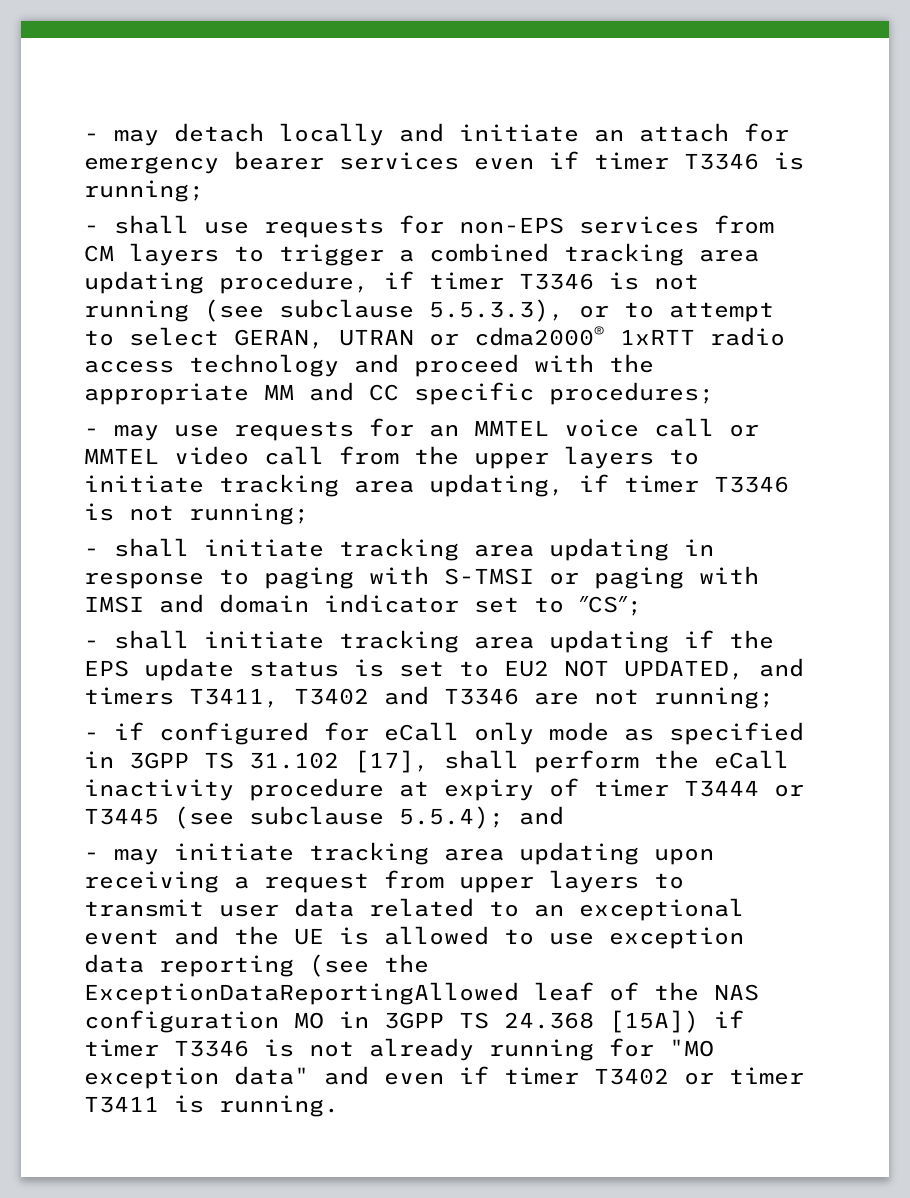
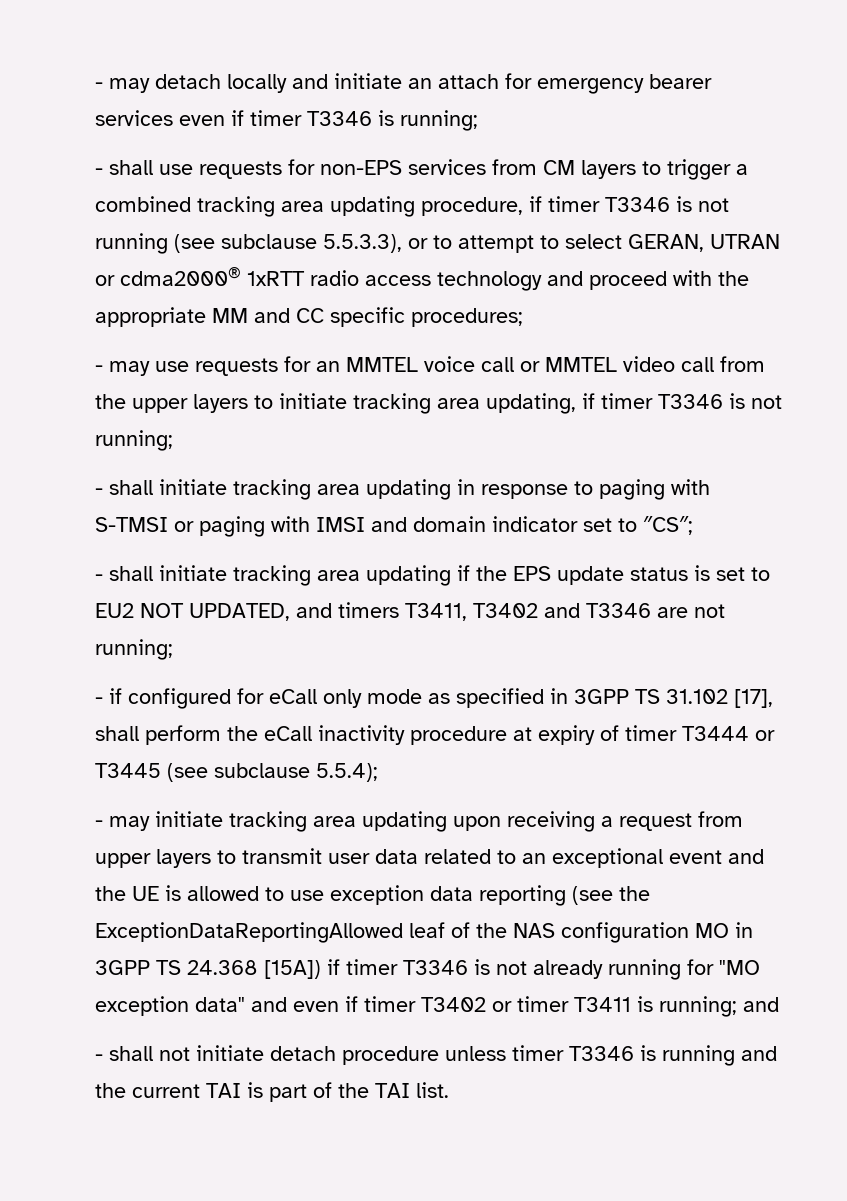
- - if configured for eCall only mode as specified in 3GPP TS 31.102 [17], shall perform the eCall inactivity procedure at expiry of timer T3444 or T3445 (see subclause 5.5.4); and
+ - if configured for eCall only mode as specified in 3GPP TS 31.102 [17], shall perform the eCall inactivity procedure at expiry of timer T3444 or T3445 (see subclause 5.5.4);
- - may initiate tracking area updating upon receiving a request from upper layers to transmit user data related to an exceptional event and the UE is allowed to use exception data reporting (see the ExceptionDataReportingAllowed leaf of the NAS configuration MO in 3GPP TS 24.368 [15A]) if timer T3346 is not already running for "MO exception data" and even if timer T3402 or timer T3411 is running.
+ - may initiate tracking area updating upon receiving a request from upper layers to transmit user data related to an exceptional event and the UE is allowed to use exception data reporting (see the ExceptionDataReportingAllowed leaf of the NAS configuration MO in 3GPP TS 24.368 [15A]) if timer T3346 is not already running for "MO exception data" and even if timer T3402 or timer T3411 is running; and
+ - shall not initiate detach procedure unless timer T3346 is running and the current TAI is part of the TAI list.

